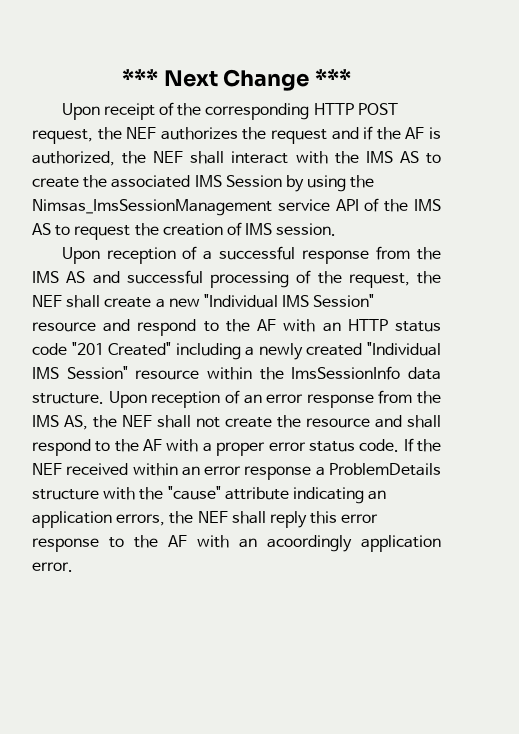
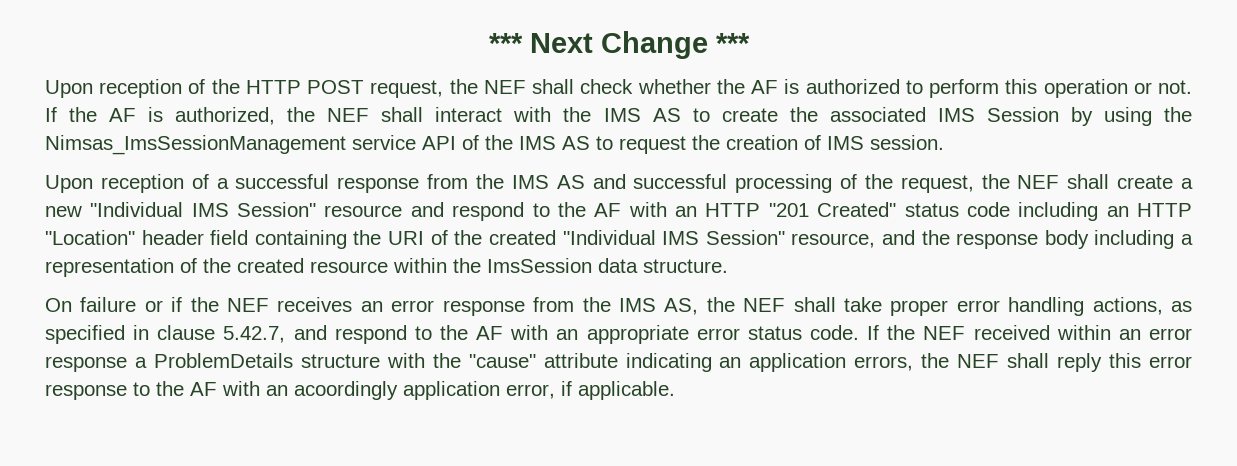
- Upon receipt of the corresponding HTTP POST request, the NEF authorizes the request and if the AF is authorized, the NEF shall interact with the IMS AS to create the associated IMS Session by using the Nimsas_ImsSessionManagement service API of the IMS AS to request the creation of IMS session.
+ Upon reception of the HTTP POST request, the NEF shall check whether the AF is authorized to perform this operation or not. If the AF is authorized, the NEF shall interact with the IMS AS to create the associated IMS Session by using the Nimsas_ImsSessionManagement service API of the IMS AS to request the creation of IMS session.
- Upon reception of a successful response from the IMS AS and successful processing of the request, the NEF shall create a new "Individual IMS Session" resource and respond to the AF with an HTTP status code "201 Created" including a newly created "Individual IMS Session" resource within the ImsSessionInfo data structure. Upon reception of an error response from the IMS AS, the NEF shall not create the resource and shall respond to the AF with a proper error status code.
+ Upon reception of a successful response from the IMS AS and successful processing of the request, the NEF shall create a new "Individual IMS Session" resource and respond to the AF with an HTTP "201 Created" status code including an HTTP "Location" header field containing the URI of the created "Individual IMS Session" resource, and the response body including a representation of the created resource within the ImsSession data structure.
+ On failure or if the NEF receives an error response from the IMS AS, the NEF shall take proper error handling actions, as specified in clause 5.42.7, and respond to the AF with an appropriate error status code.
- If the NEF received within an error response a ProblemDetails structure with the "cause" attribute indicating an application errors, the NEF shall reply this error response to the AF with an acoordingly application error.
+ If the NEF received within an error response a ProblemDetails structure with the "cause" attribute indicating an application errors, the NEF shall reply this error response to the AF with an acoordingly application error, if applicable.

